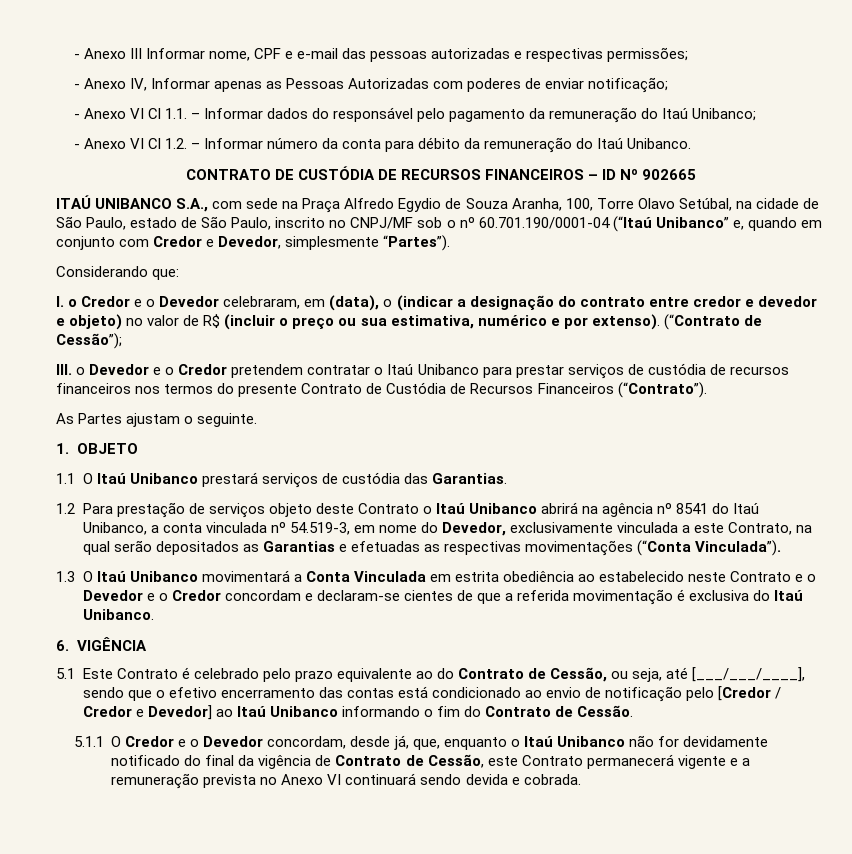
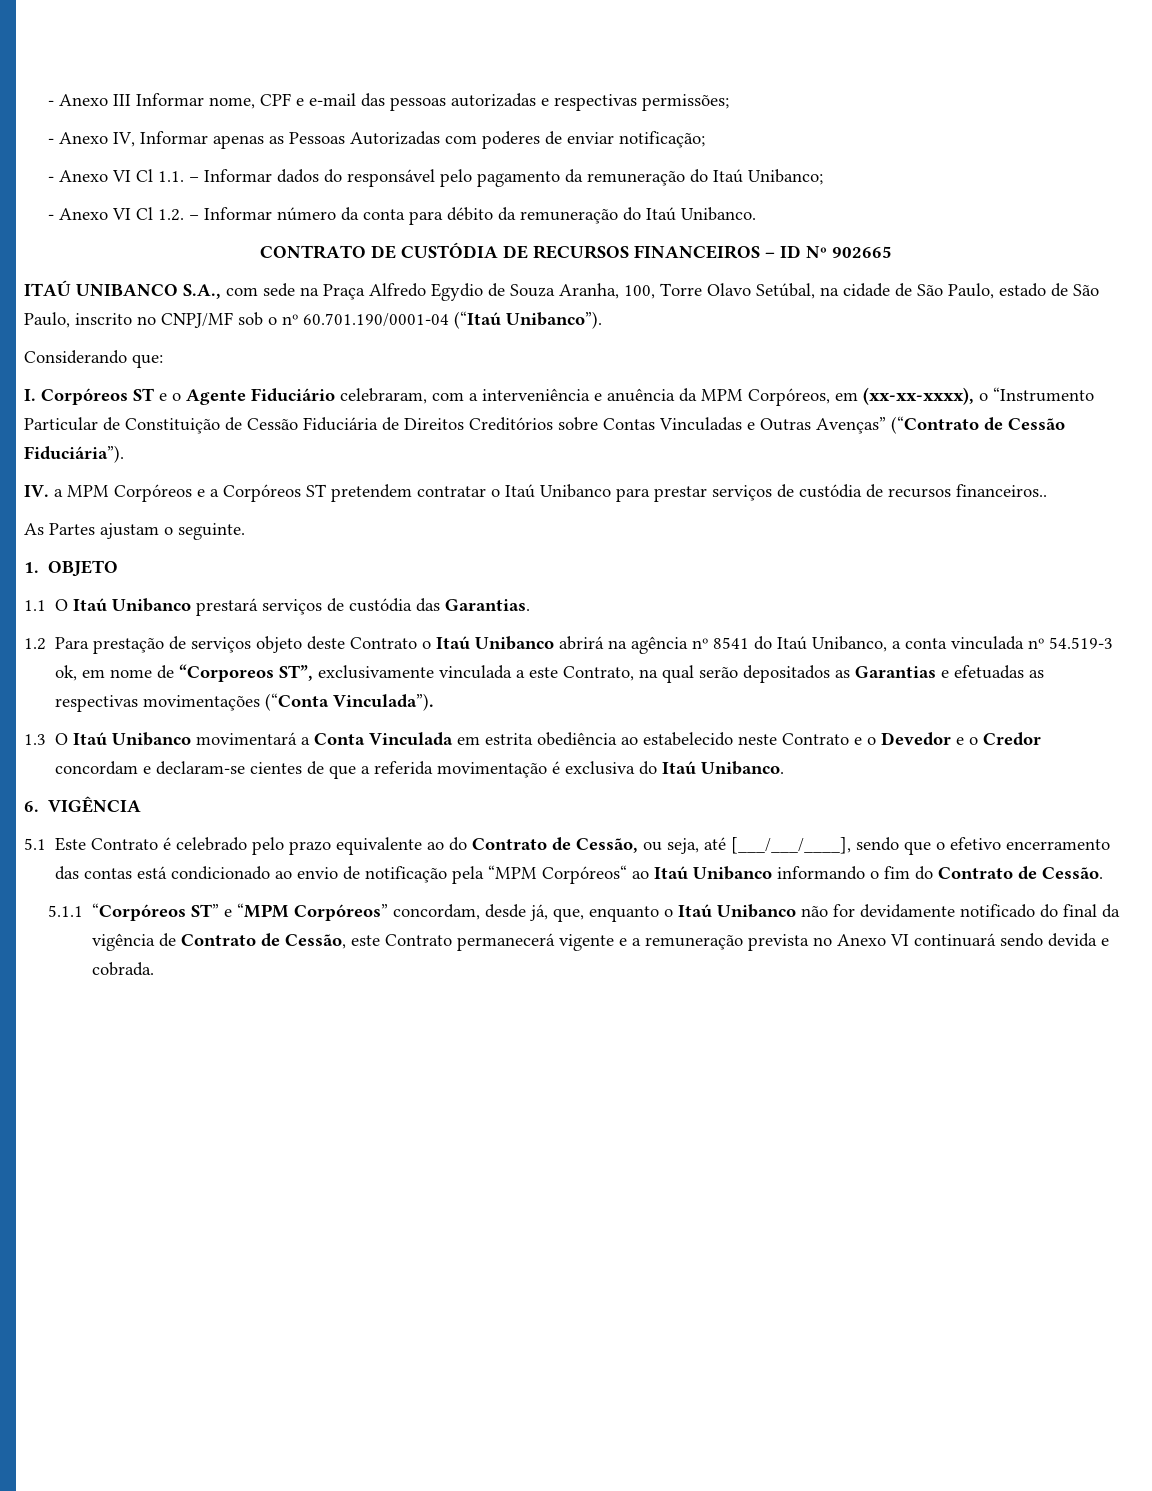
- ITAÚ UNIBANCO S.A., com sede na Praça Alfredo Egydio de Souza Aranha, 100, Torre Olavo Setúbal, na cidade de São Paulo, estado de São Paulo, inscrito no CNPJ/MF sob o nº 60.701.190/0001-04 (“Itaú Unibanco” e, quando em conjunto com Credor e Devedor, simplesmente “Partes”).
+ ITAÚ UNIBANCO S.A., com sede na Praça Alfredo Egydio de Souza Aranha, 100, Torre Olavo Setúbal, na cidade de São Paulo, estado de São Paulo, inscrito no CNPJ/MF sob o nº 60.701.190/0001-04 (“Itaú Unibanco”).
  Considerando que:
- I. o Credor e o Devedor celebraram, em (data), o (indicar a designação do contrato entre credor e devedor e objeto) no valor de R$ (incluir o preço ou sua estimativa, numérico e por extenso). (“Contrato de Cessão”);
- III. o Devedor e o Credor pretendem contratar o Itaú Unibanco para prestar serviços de custódia de recursos financeiros nos termos do presente Contrato de Custódia de Recursos Financeiros (“Contrato”).
+ I. Corpóreos ST e o Agente Fiduciário celebraram, com a interveniência e anuência da MPM Corpóreos, em (xx-xx-xxxx), o “Instrumento Particular de Constituição de Cessão Fiduciária de Direitos Creditórios sobre Contas Vinculadas e Outras Avenças” (“Contrato de Cessão Fiduciária”).
+ IV. a MPM Corpóreos e a Corpóreos ST pretendem contratar o Itaú Unibanco para prestar serviços de custódia de recursos financeiros..
- 1.2 Para prestação de serviços objeto deste Contrato o Itaú Unibanco abrirá na agência nº 8541 do Itaú Unibanco, a conta vinculada nº 54.519-3, em nome do Devedor, exclusivamente vinculada a este Contrato, na qual serão depositados as Garantias e efetuadas as respectivas movimentações (“Conta Vinculada”).
+ 1.2 Para prestação de serviços objeto deste Contrato o Itaú Unibanco abrirá na agência nº 8541 do Itaú Unibanco, a conta vinculada nº 54.519-3 ok, em nome de “Corporeos ST”, exclusivamente vinculada a este Contrato, na qual serão depositados as Garantias e efetuadas as respectivas movimentações (“Conta Vinculada”).
- 5.1 Este Contrato é celebrado pelo prazo equivalente ao do Contrato de Cessão, ou seja, até [___/___/____], sendo que o efetivo encerramento das contas está condicionado ao envio de notificação pelo [Credor / Credor e Devedor] ao Itaú Unibanco informando o fim do Contrato de Cessão.
+ 5.1 Este Contrato é celebrado pelo prazo equivalente ao do Contrato de Cessão, ou seja, até [___/___/____], sendo que o efetivo encerramento das contas está condicionado ao envio de notificação pela “MPM Corpóreos“ ao Itaú Unibanco informando o fim do Contrato de Cessão.
- 5.1.1 O Credor e o Devedor concordam, desde já, que, enquanto o Itaú Unibanco não for devidamente notificado do final da vigência de Contrato de Cessão, este Contrato permanecerá vigente e a remuneração prevista no Anexo VI continuará sendo devida e cobrada.
+ 5.1.1 “Corpóreos ST” e “MPM Corpóreos” concordam, desde já, que, enquanto o Itaú Unibanco não for devidamente notificado do final da vigência de Contrato de Cessão, este Contrato permanecerá vigente e a remuneração prevista no Anexo VI continuará sendo devida e cobrada.

